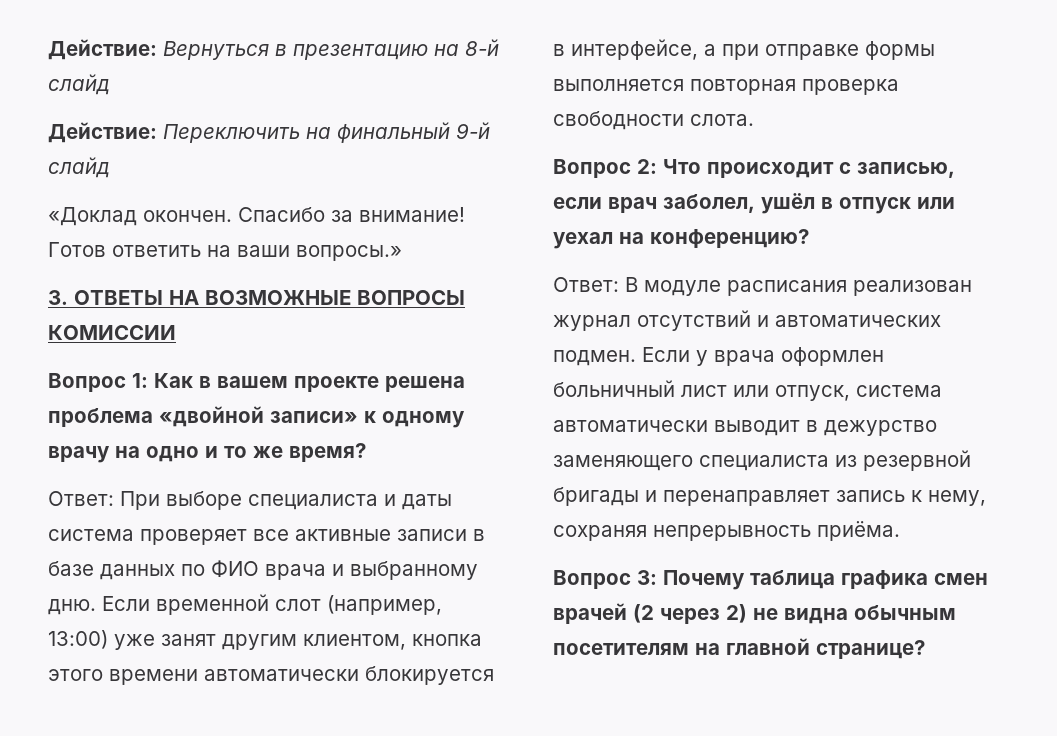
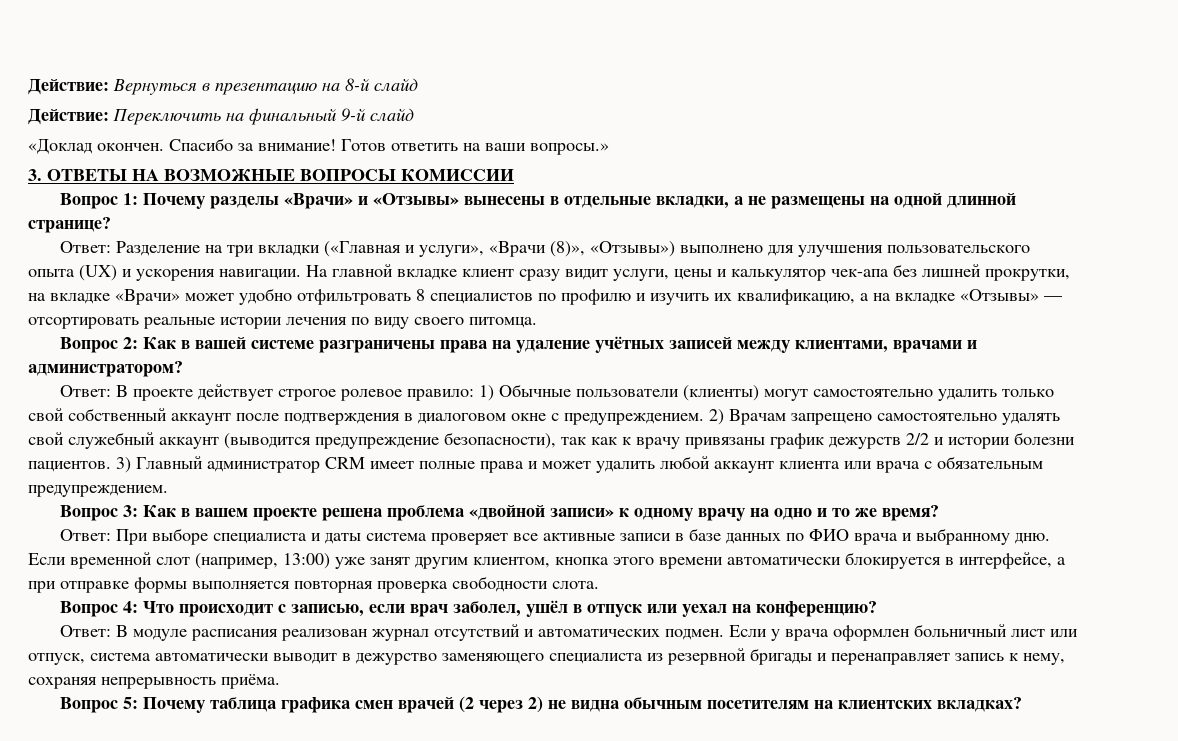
- Вопрос 1: Как в вашем проекте решена проблема «двойной записи» к одному врачу на одно и то же время?
+ Вопрос 1: Почему разделы «Врачи» и «Отзывы» вынесены в отдельные вкладки, а не размещены на одной длинной странице?
+ Ответ: Разделение на три вкладки («Главная и услуги», «Врачи (8)», «Отзывы») выполнено для улучшения пользовательского опыта (UX) и ускорения навигации. На главной вкладке клиент сразу видит услуги, цены и калькулятор чек-апа без лишней прокрутки, на вкладке «Врачи» может удобно отфильтровать 8 специалистов по профилю и изучить их квалификацию, а на вкладке «Отзывы» — отсортировать реальные истории лечения по виду своего питомца.
+ Вопрос 2: Как в вашей системе разграничены права на удаление учётных записей между клиентами, врачами и администратором?
+ Ответ: В проекте действует строгое ролевое правило: 1) Обычные пользователи (клиенты) могут самостоятельно удалить только свой собственный аккаунт после подтверждения в диалоговом окне с предупреждением. 2) Врачам запрещено самостоятельно удалять свой служебный аккаунт (выводится предупреждение безопасности), так как к врачу привязаны график дежурств 2/2 и истории болезни пациентов. 3) Главный администратор CRM имеет полные права и может удалить любой аккаунт клиента или врача с обязательным предупреждением.
+ Вопрос 3: Как в вашем проекте решена проблема «двойной записи» к одному врачу на одно и то же время?
- Вопрос 2: Что происходит с записью, если врач заболел, ушёл в отпуск или уехал на конференцию?
+ Вопрос 4: Что происходит с записью, если врач заболел, ушёл в отпуск или уехал на конференцию?
- Вопрос 3: Почему таблица графика смен врачей (2 через 2) не видна обычным посетителям на главной странице?
+ Вопрос 5: Почему таблица графика смен врачей (2 через 2) не видна обычным посетителям на клиентских вкладках?

